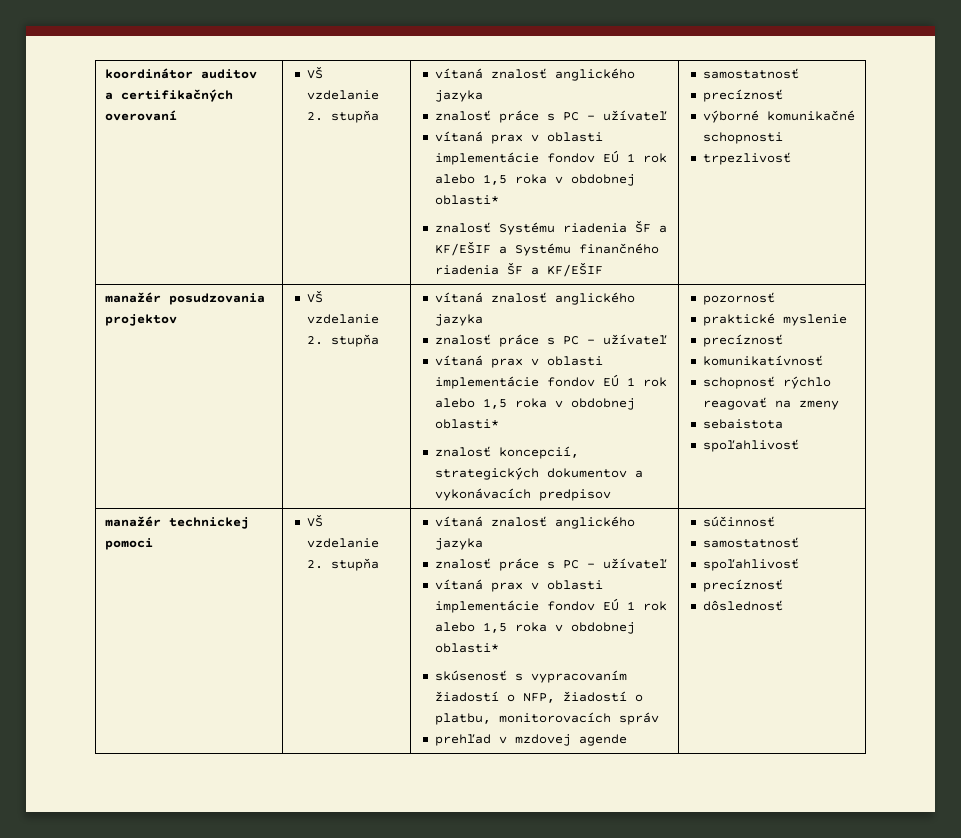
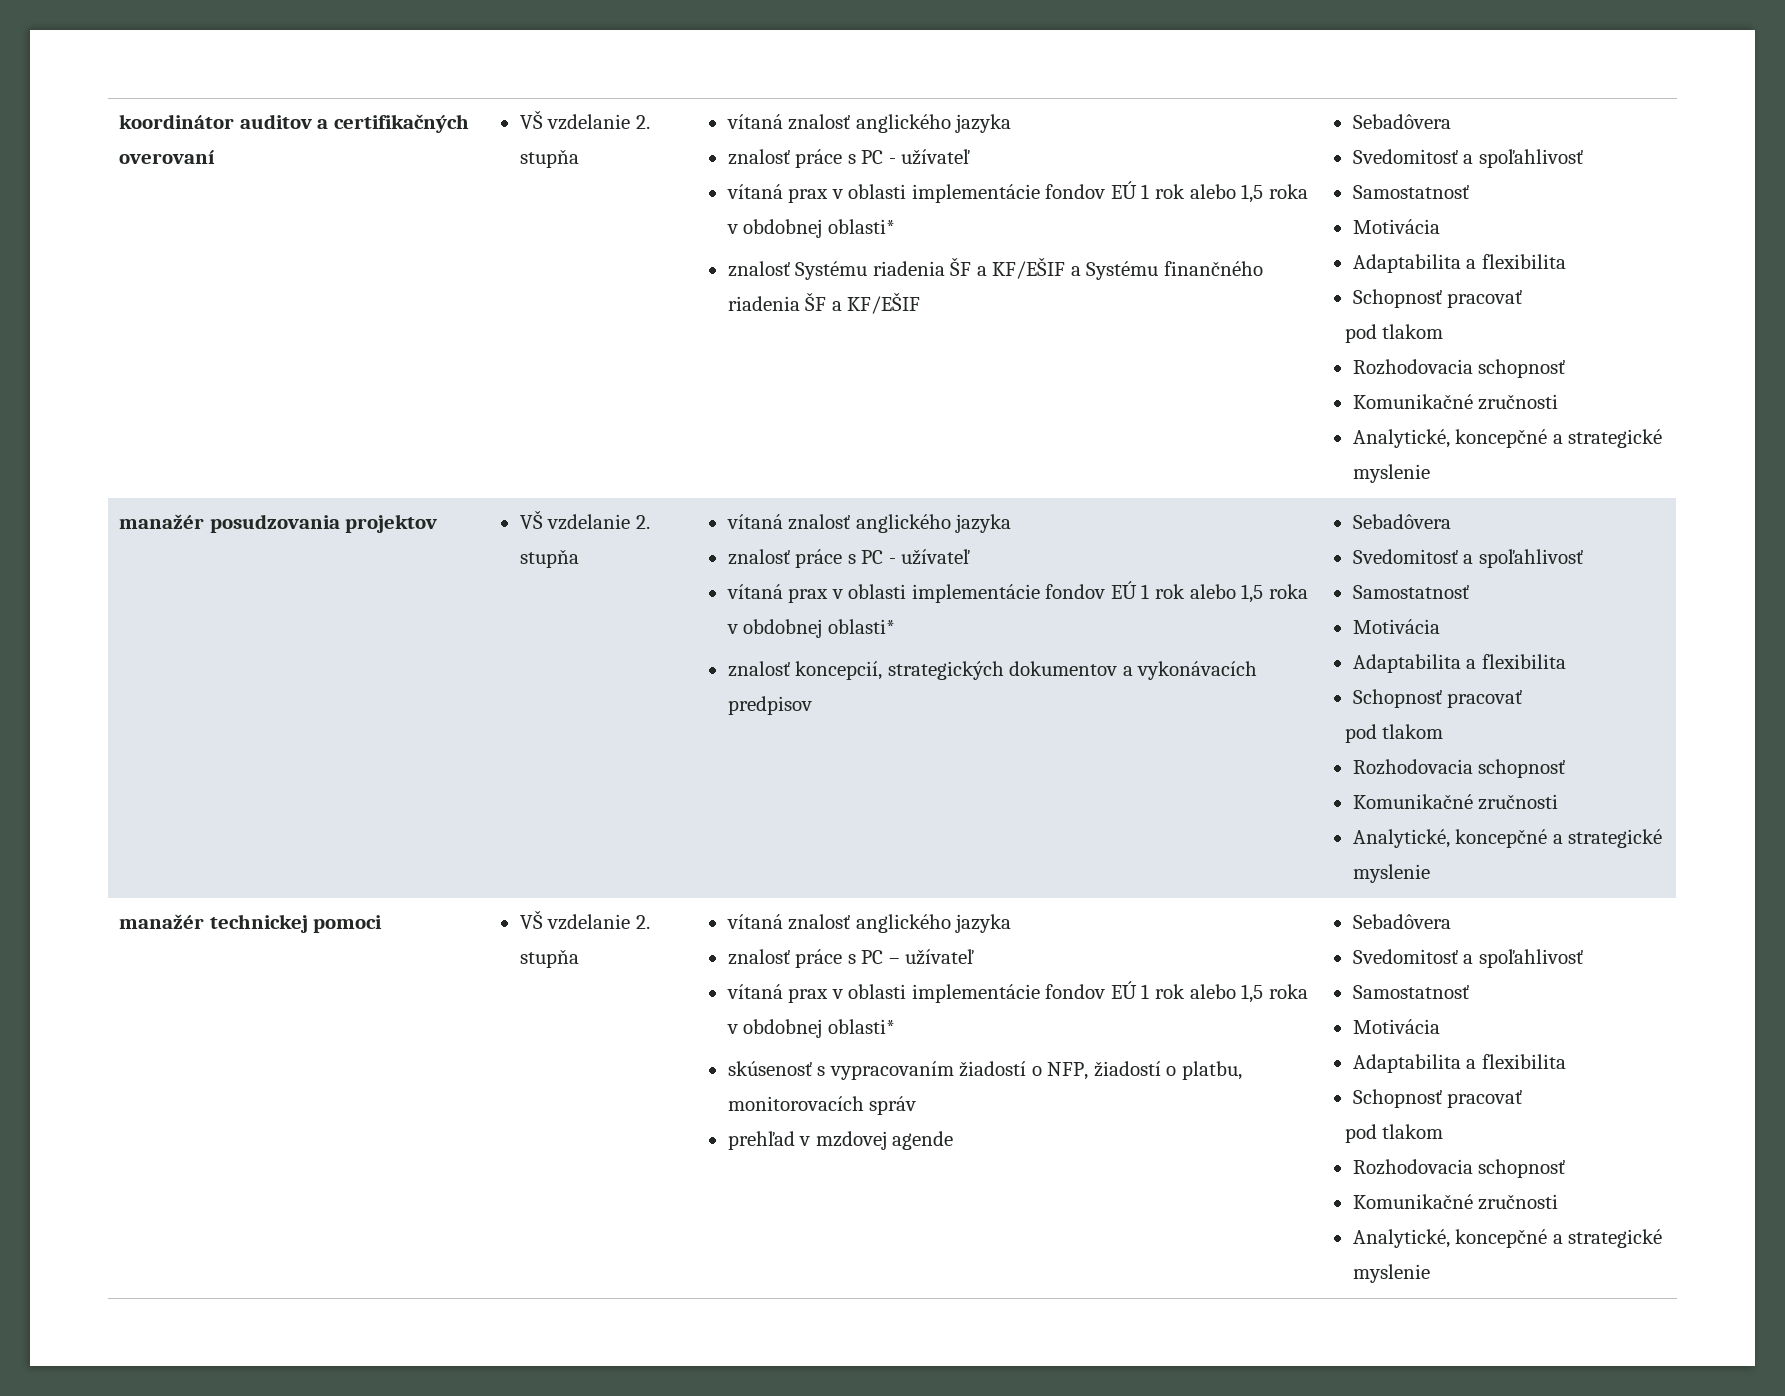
- znalosť Systému riadenia ŠF a KF/EŠIF a Systému finančného riadenia ŠF a KF/EŠIF | samostatnosť
- precíznosť
- výborné komunikačné schopnosti
- trpezlivosť
+ znalosť Systému riadenia ŠF a KF/EŠIF a Systému finančného riadenia ŠF a KF/EŠIF | Sebadôvera
+ Svedomitosť a spoľahlivosť
+ Samostatnosť
+ Motivácia
+ Adaptabilita a flexibilita
+ Schopnosť pracovať
+ pod tlakom
+ Rozhodovacia schopnosť
+ Komunikačné zručnosti
+ Analytické, koncepčné a strategické myslenie
- znalosť koncepcií, strategických dokumentov a vykonávacích predpisov | pozornosť
- praktické myslenie
- precíznosť
- komunikatívnosť
- schopnosť rýchlo reagovať na zmeny
- sebaistota
- spoľahlivosť
+ znalosť koncepcií, strategických dokumentov a vykonávacích predpisov | Sebadôvera
+ Svedomitosť a spoľahlivosť
+ Samostatnosť
+ Motivácia
+ Adaptabilita a flexibilita
+ Schopnosť pracovať
+ pod tlakom
+ Rozhodovacia schopnosť
+ Komunikačné zručnosti
+ Analytické, koncepčné a strategické myslenie
- prehľad v mzdovej agende | súčinnosť
- samostatnosť
- spoľahlivosť
- precíznosť
- dôslednosť
+ prehľad v mzdovej agende | Sebadôvera
+ Svedomitosť a spoľahlivosť
+ Samostatnosť
+ Motivácia
+ Adaptabilita a flexibilita
+ Schopnosť pracovať
+ pod tlakom
+ Rozhodovacia schopnosť
+ Komunikačné zručnosti
+ Analytické, koncepčné a strategické myslenie

